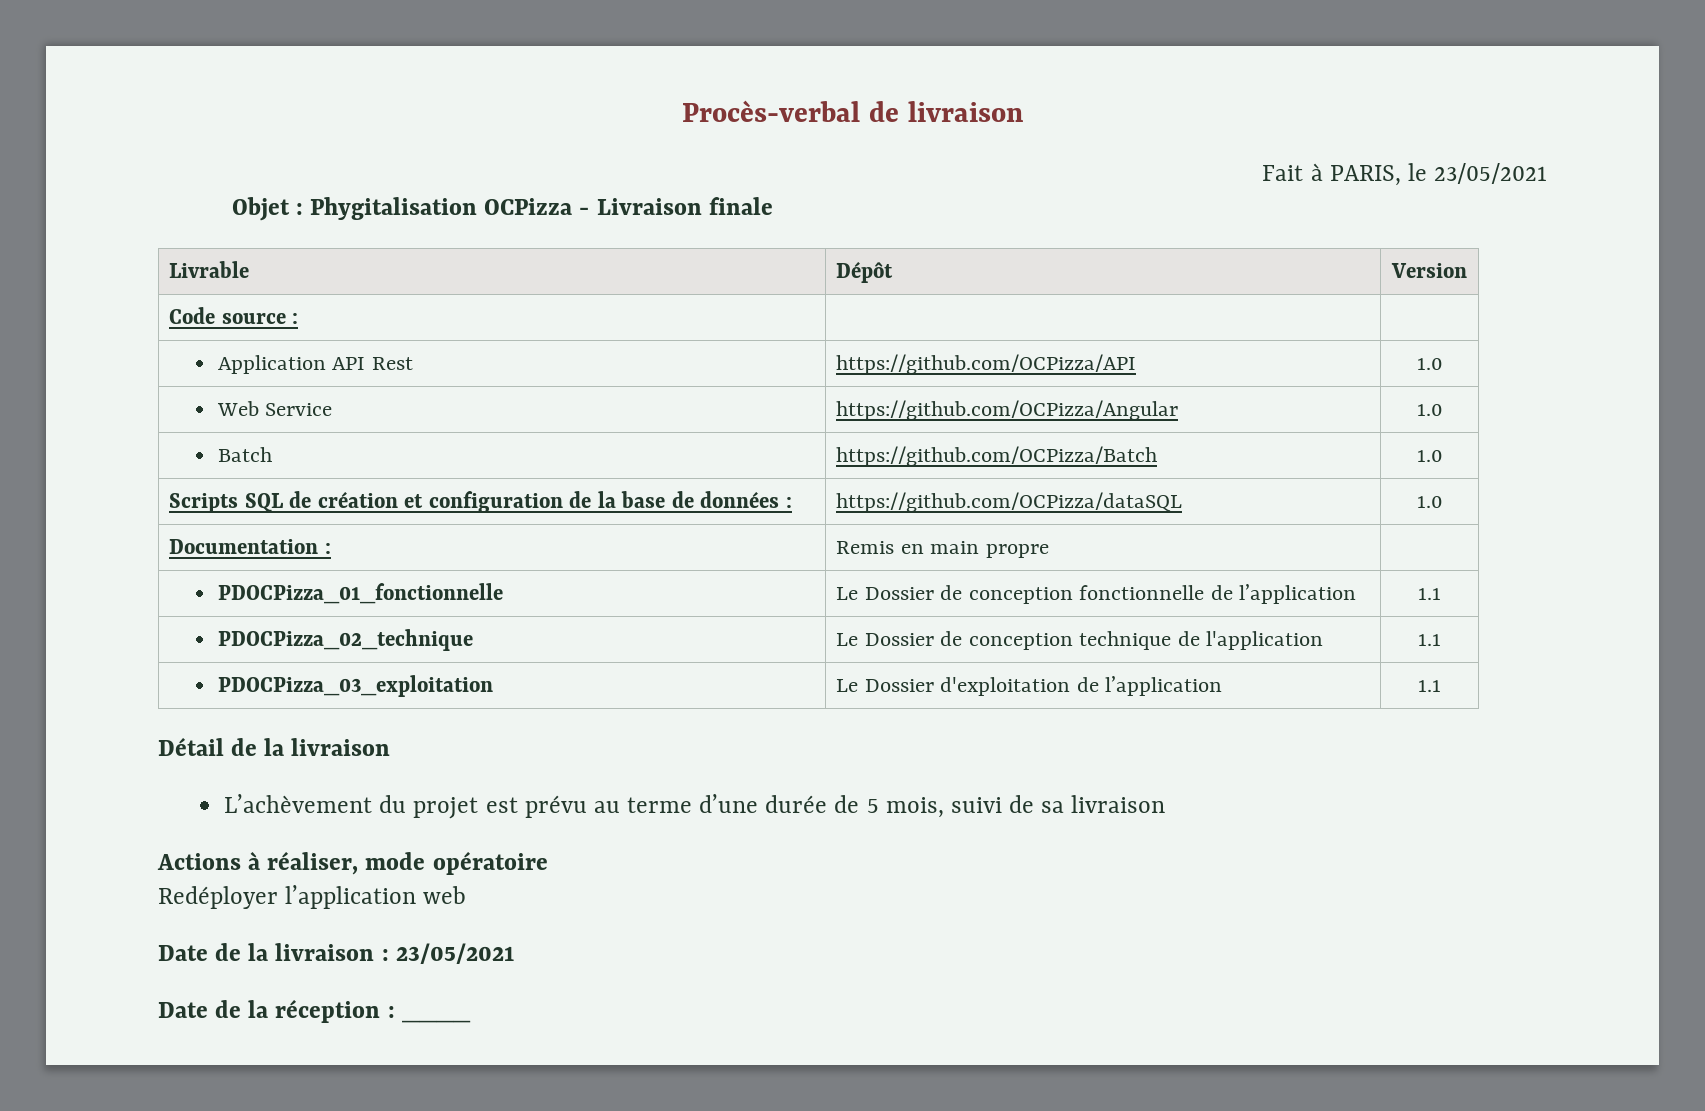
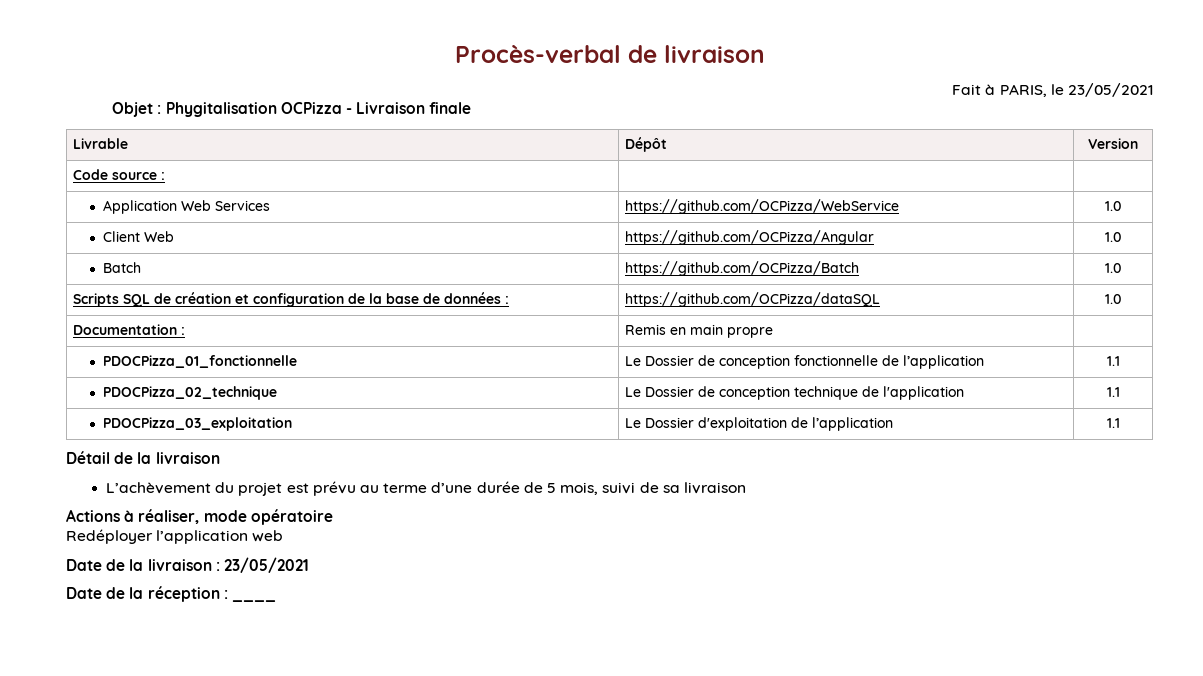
- Application API Rest | https://github.com/OCPizza/API | 1.0
- Web Service | https://github.com/OCPizza/Angular | 1.0
+ Application Web Services | https://github.com/OCPizza/WebService | 1.0
+ Client Web | https://github.com/OCPizza/Angular | 1.0

